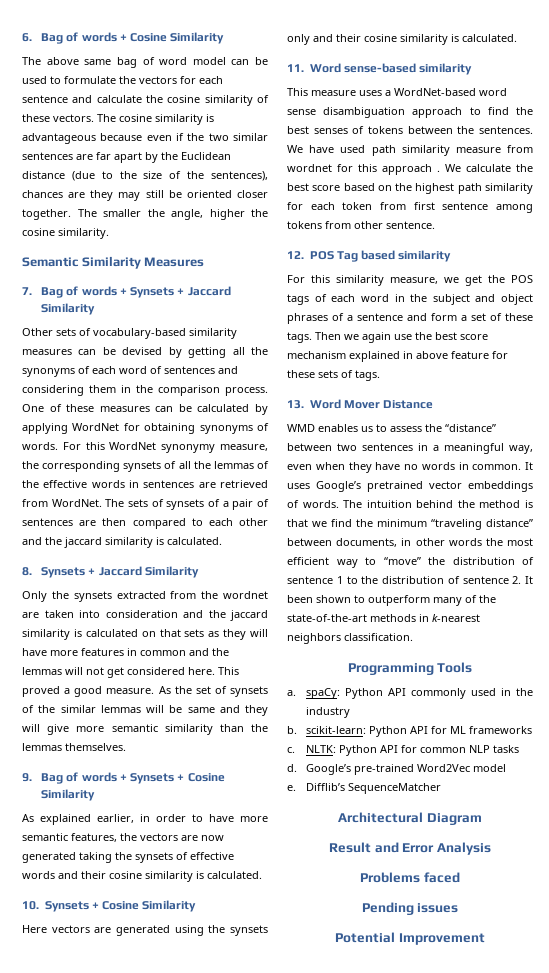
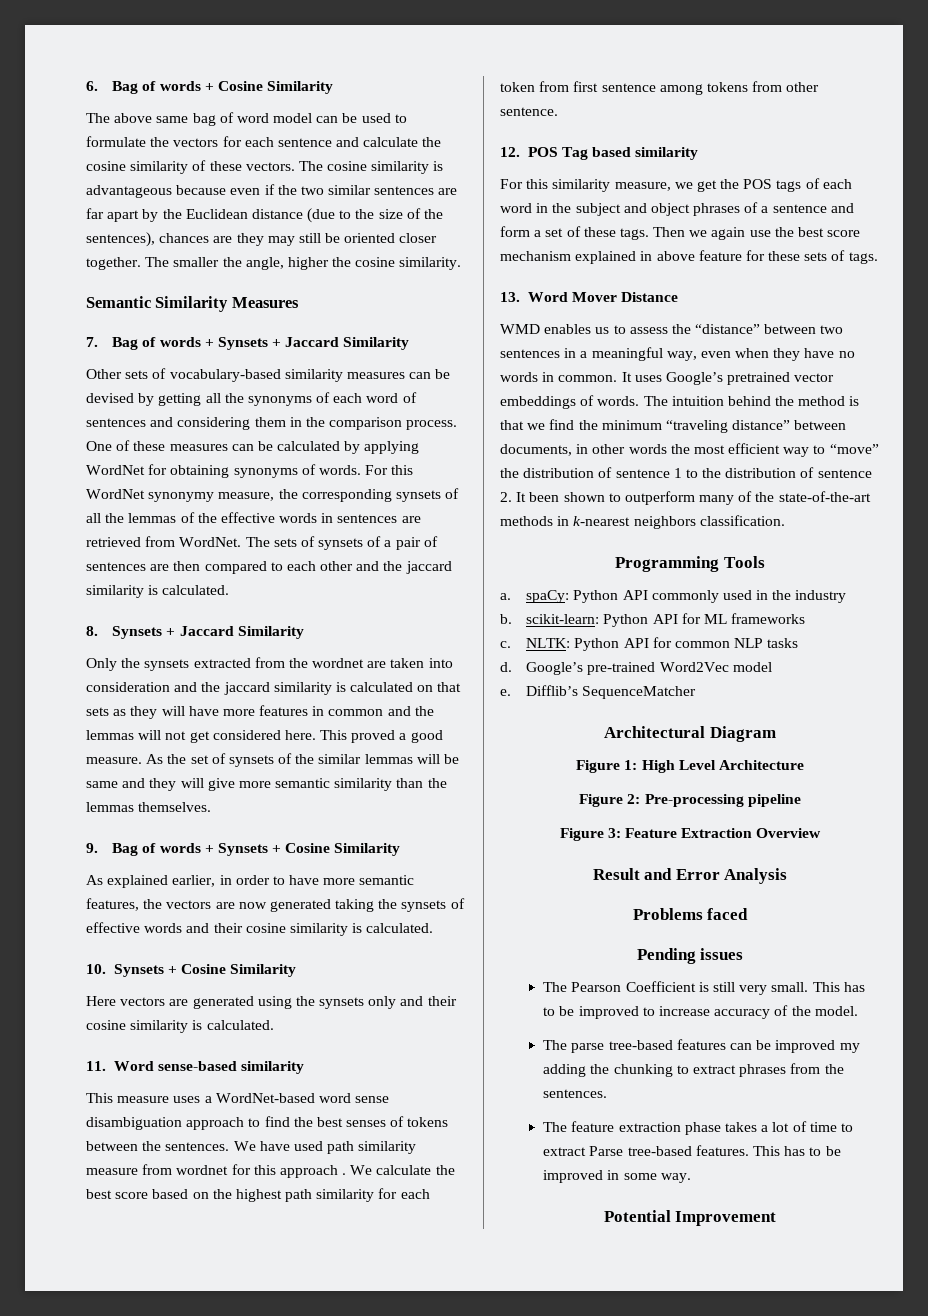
+ Figure 1: High Level Architecture
+ Figure 2: Pre-processing pipeline
+ Figure 3: Feature Extraction Overview
+ The Pearson Coefficient is still very small. This has to be improved to increase accuracy of the model.
+ The parse tree-based features can be improved my adding the chunking to extract phrases from the sentences.
+ The feature extraction phase takes a lot of time to extract Parse tree-based features. This has to be improved in some way.

